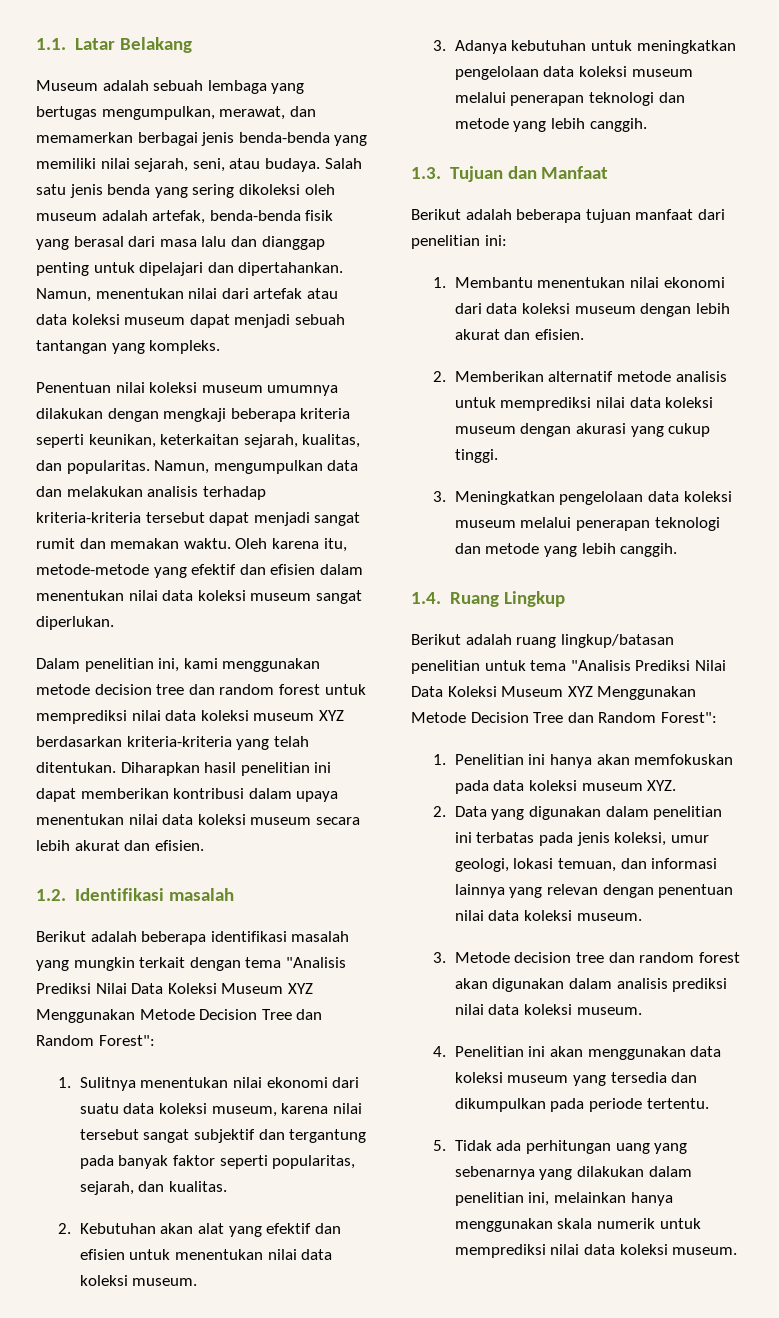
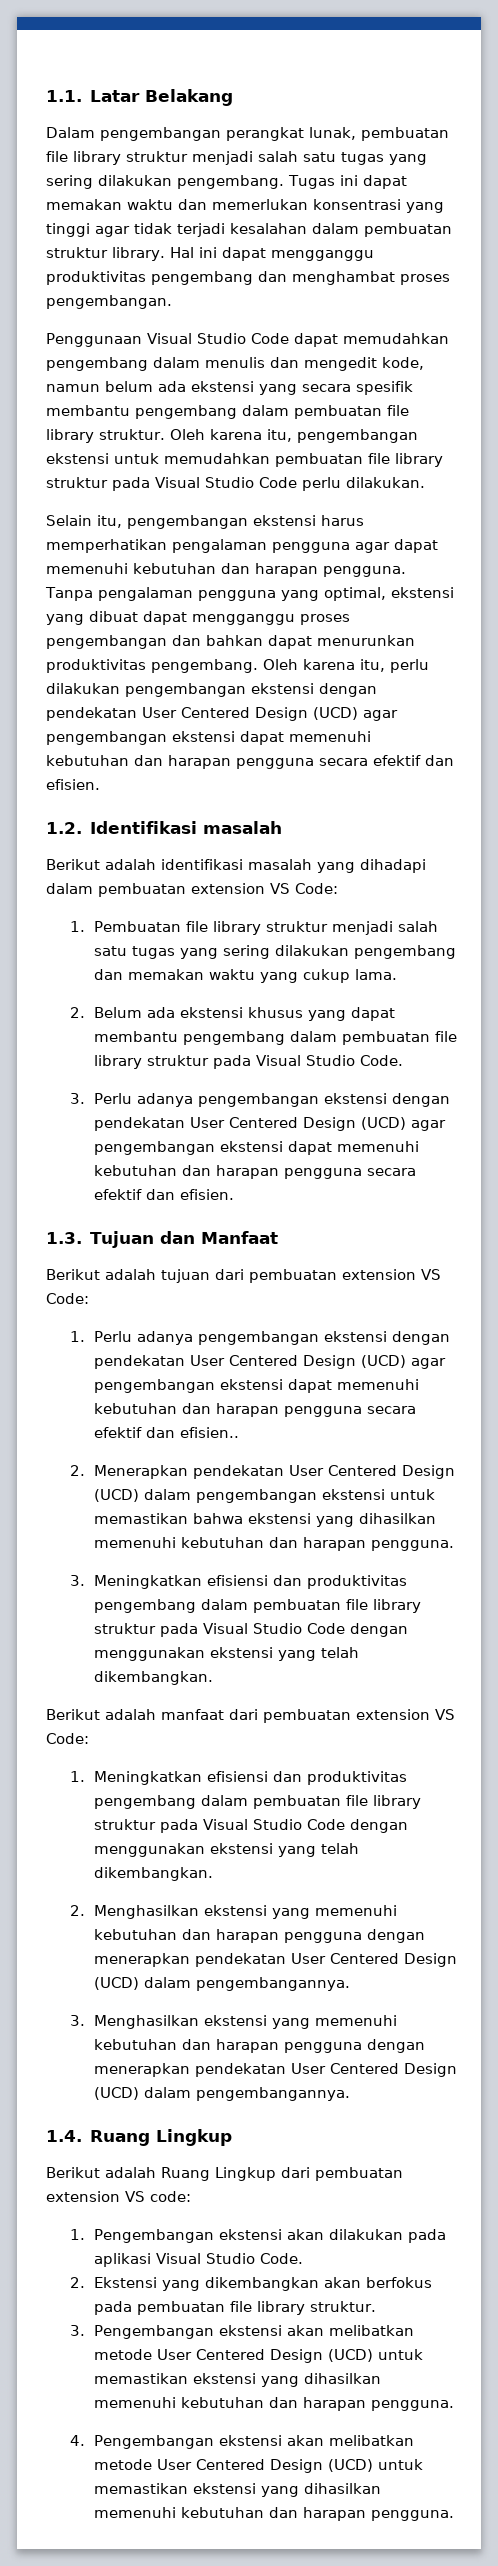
- Museum adalah sebuah lembaga yang bertugas mengumpulkan, merawat, dan memamerkan berbagai jenis benda-benda yang memiliki nilai sejarah, seni, atau budaya. Salah satu jenis benda yang sering dikoleksi oleh museum adalah artefak, benda-benda fisik yang berasal dari masa lalu dan dianggap penting untuk dipelajari dan dipertahankan. Namun, menentukan nilai dari artefak atau data koleksi museum dapat menjadi sebuah tantangan yang kompleks.
- Penentuan nilai koleksi museum umumnya dilakukan dengan mengkaji beberapa kriteria seperti keunikan, keterkaitan sejarah, kualitas, dan popularitas. Namun, mengumpulkan data dan melakukan analisis terhadap kriteria-kriteria tersebut dapat menjadi sangat rumit dan memakan waktu. Oleh karena itu, metode-metode yang efektif dan efisien dalam menentukan nilai data koleksi museum sangat diperlukan.
- Dalam penelitian ini, kami menggunakan metode decision tree dan random forest untuk memprediksi nilai data koleksi museum XYZ berdasarkan kriteria-kriteria yang telah ditentukan. Diharapkan hasil penelitian ini dapat memberikan kontribusi dalam upaya menentukan nilai data koleksi museum secara lebih akurat dan efisien.
+ Dalam pengembangan perangkat lunak, pembuatan file library struktur menjadi salah satu tugas yang sering dilakukan pengembang. Tugas ini dapat memakan waktu dan memerlukan konsentrasi yang tinggi agar tidak terjadi kesalahan dalam pembuatan struktur library. Hal ini dapat mengganggu produktivitas pengembang dan menghambat proses pengembangan.
+ Penggunaan Visual Studio Code dapat memudahkan pengembang dalam menulis dan mengedit kode, namun belum ada ekstensi yang secara spesifik membantu pengembang dalam pembuatan file library struktur. Oleh karena itu, pengembangan ekstensi untuk memudahkan pembuatan file library struktur pada Visual Studio Code perlu dilakukan.
+ Selain itu, pengembangan ekstensi harus memperhatikan pengalaman pengguna agar dapat memenuhi kebutuhan dan harapan pengguna. Tanpa pengalaman pengguna yang optimal, ekstensi yang dibuat dapat mengganggu proses pengembangan dan bahkan dapat menurunkan produktivitas pengembang. Oleh karena itu, perlu dilakukan pengembangan ekstensi dengan pendekatan User Centered Design (UCD) agar pengembangan ekstensi dapat memenuhi kebutuhan dan harapan pengguna secara efektif dan efisien.
- Berikut adalah beberapa identifikasi masalah yang mungkin terkait dengan tema "Analisis Prediksi Nilai Data Koleksi Museum XYZ Menggunakan Metode Decision Tree dan Random Forest":
- 1. Sulitnya menentukan nilai ekonomi dari suatu data koleksi museum, karena nilai tersebut sangat subjektif dan tergantung pada banyak faktor seperti popularitas, sejarah, dan kualitas.
- 2. Kebutuhan akan alat yang efektif dan efisien untuk menentukan nilai data koleksi museum.
- 3. Adanya kebutuhan untuk meningkatkan pengelolaan data koleksi museum melalui penerapan teknologi dan metode yang lebih canggih.
+ Berikut adalah identifikasi masalah yang dihadapi dalam pembuatan extension VS Code:
+ 1. Pembuatan file library struktur menjadi salah satu tugas yang sering dilakukan pengembang dan memakan waktu yang cukup lama.
+ 2. Belum ada ekstensi khusus yang dapat membantu pengembang dalam pembuatan file library struktur pada Visual Studio Code.
+ 3. Perlu adanya pengembangan ekstensi dengan pendekatan User Centered Design (UCD) agar pengembangan ekstensi dapat memenuhi kebutuhan dan harapan pengguna secara efektif dan efisien.
- Berikut adalah beberapa tujuan manfaat dari penelitian ini:
- 1. Membantu menentukan nilai ekonomi dari data koleksi museum dengan lebih akurat dan efisien.
- 2. Memberikan alternatif metode analisis untuk memprediksi nilai data koleksi museum dengan akurasi yang cukup tinggi.
- 3. Meningkatkan pengelolaan data koleksi museum melalui penerapan teknologi dan metode yang lebih canggih.
+ Berikut adalah tujuan dari pembuatan extension VS Code:
+ 1. Perlu adanya pengembangan ekstensi dengan pendekatan User Centered Design (UCD) agar pengembangan ekstensi dapat memenuhi kebutuhan dan harapan pengguna secara efektif dan efisien..
+ 2. Menerapkan pendekatan User Centered Design (UCD) dalam pengembangan ekstensi untuk memastikan bahwa ekstensi yang dihasilkan memenuhi kebutuhan dan harapan pengguna.
+ 3. Meningkatkan efisiensi dan produktivitas pengembang dalam pembuatan file library struktur pada Visual Studio Code dengan menggunakan ekstensi yang telah dikembangkan.
+ Berikut adalah manfaat dari pembuatan extension VS Code:
+ 1. Meningkatkan efisiensi dan produktivitas pengembang dalam pembuatan file library struktur pada Visual Studio Code dengan menggunakan ekstensi yang telah dikembangkan.
+ 2. Menghasilkan ekstensi yang memenuhi kebutuhan dan harapan pengguna dengan menerapkan pendekatan User Centered Design (UCD) dalam pengembangannya.
+ 3. Menghasilkan ekstensi yang memenuhi kebutuhan dan harapan pengguna dengan menerapkan pendekatan User Centered Design (UCD) dalam pengembangannya.
- Berikut adalah ruang lingkup/batasan penelitian untuk tema "Analisis Prediksi Nilai Data Koleksi Museum XYZ Menggunakan Metode Decision Tree dan Random Forest":
- 1. Penelitian ini hanya akan memfokuskan pada data koleksi museum XYZ.
- 2. Data yang digunakan dalam penelitian ini terbatas pada jenis koleksi, umur geologi, lokasi temuan, dan informasi lainnya yang relevan dengan penentuan nilai data koleksi museum.
- 3. Metode decision tree dan random forest akan digunakan dalam analisis prediksi nilai data koleksi museum.
- 4. Penelitian ini akan menggunakan data koleksi museum yang tersedia dan dikumpulkan pada periode tertentu.
- 5. Tidak ada perhitungan uang yang sebenarnya yang dilakukan dalam penelitian ini, melainkan hanya menggunakan skala numerik untuk memprediksi nilai data koleksi museum.
+ Berikut adalah Ruang Lingkup dari pembuatan extension VS code:
+ 1. Pengembangan ekstensi akan dilakukan pada aplikasi Visual Studio Code.
+ 2. Ekstensi yang dikembangkan akan berfokus pada pembuatan file library struktur.
+ 3. Pengembangan ekstensi akan melibatkan metode User Centered Design (UCD) untuk memastikan ekstensi yang dihasilkan memenuhi kebutuhan dan harapan pengguna.
+ 4. Pengembangan ekstensi akan melibatkan metode User Centered Design (UCD) untuk memastikan ekstensi yang dihasilkan memenuhi kebutuhan dan harapan pengguna.

